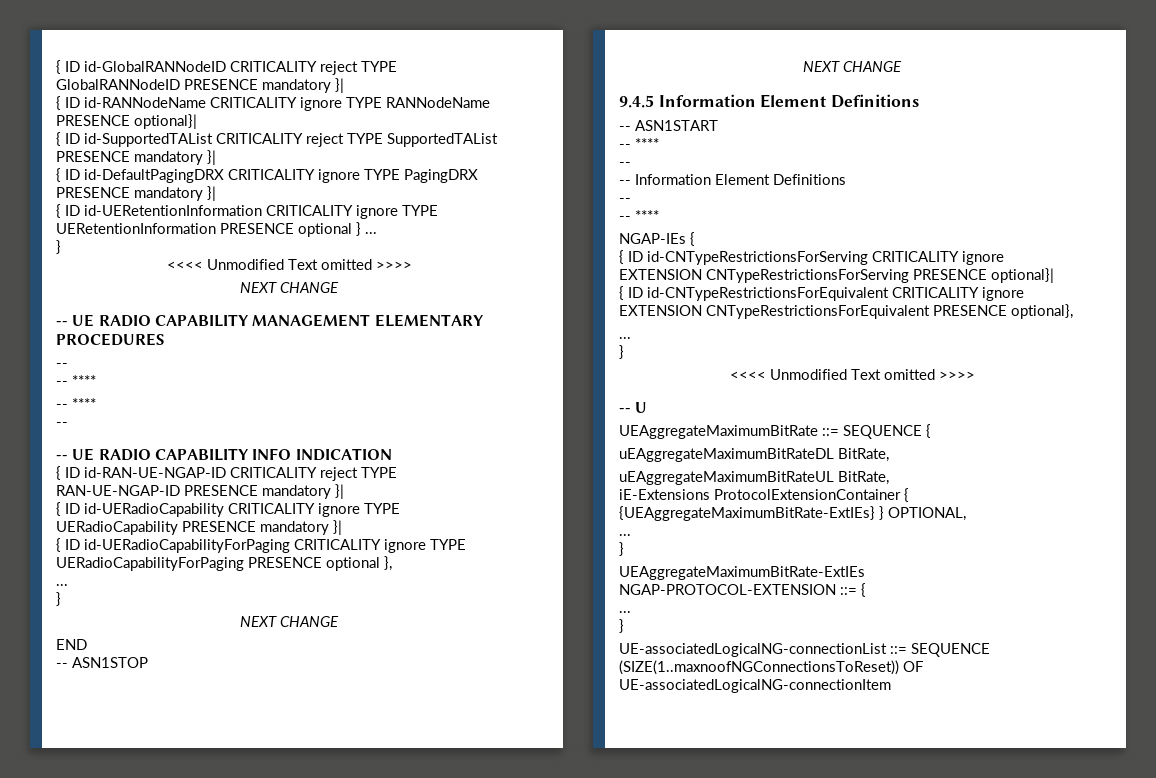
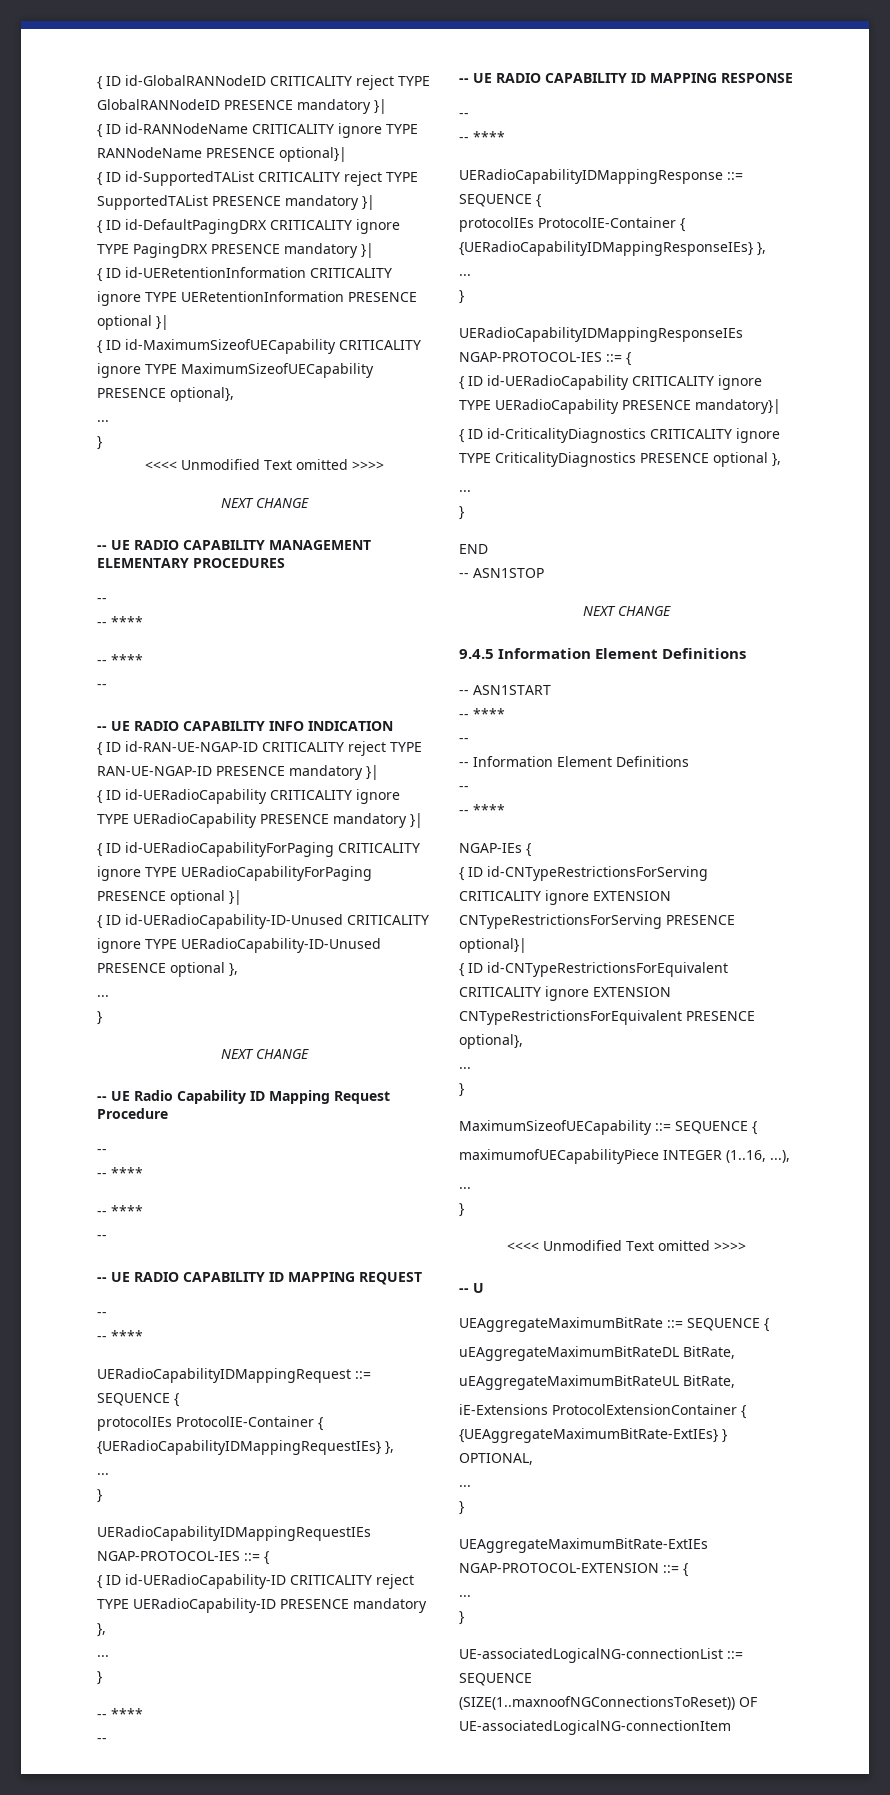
- { ID id-UERetentionInformation CRITICALITY ignore TYPE UERetentionInformation PRESENCE optional } ...
+ { ID id-UERetentionInformation CRITICALITY ignore TYPE UERetentionInformation PRESENCE optional }|
+ { ID id-MaximumSizeofUECapability CRITICALITY ignore TYPE MaximumSizeofUECapability PRESENCE optional},
+ ...
- { ID id-UERadioCapabilityForPaging CRITICALITY ignore TYPE UERadioCapabilityForPaging PRESENCE optional },
+ { ID id-UERadioCapabilityForPaging CRITICALITY ignore TYPE UERadioCapabilityForPaging PRESENCE optional }|
+ { ID id-UERadioCapability-ID-Unused CRITICALITY ignore TYPE UERadioCapability-ID-Unused PRESENCE optional },
+ -- UE Radio Capability ID Mapping Request Procedure
+ --
+ -- ****
+ -- ****
+ --
+ -- UE RADIO CAPABILITY ID MAPPING REQUEST
+ --
+ -- ****
+ UERadioCapabilityIDMappingRequest ::= SEQUENCE {
+ protocolIEs ProtocolIE-Container { {UERadioCapabilityIDMappingRequestIEs} },
+ ...
+ }
+ UERadioCapabilityIDMappingRequestIEs NGAP-PROTOCOL-IES ::= {
+ { ID id-UERadioCapability-ID CRITICALITY reject TYPE UERadioCapability-ID PRESENCE mandatory },
+ ...
+ }
+ -- ****
+ --
+ -- UE RADIO CAPABILITY ID MAPPING RESPONSE
+ --
+ -- ****
+ UERadioCapabilityIDMappingResponse ::= SEQUENCE {
+ protocolIEs ProtocolIE-Container { {UERadioCapabilityIDMappingResponseIEs} },
+ ...
+ }
+ UERadioCapabilityIDMappingResponseIEs NGAP-PROTOCOL-IES ::= {
+ { ID id-UERadioCapability CRITICALITY ignore TYPE UERadioCapability PRESENCE mandatory}|
+ { ID id-CriticalityDiagnostics CRITICALITY ignore TYPE CriticalityDiagnostics PRESENCE optional },
+ ...
+ }
+ MaximumSizeofUECapability ::= SEQUENCE {
+ maximumofUECapabilityPiece INTEGER (1..16, ...),
+ ...
+ }

